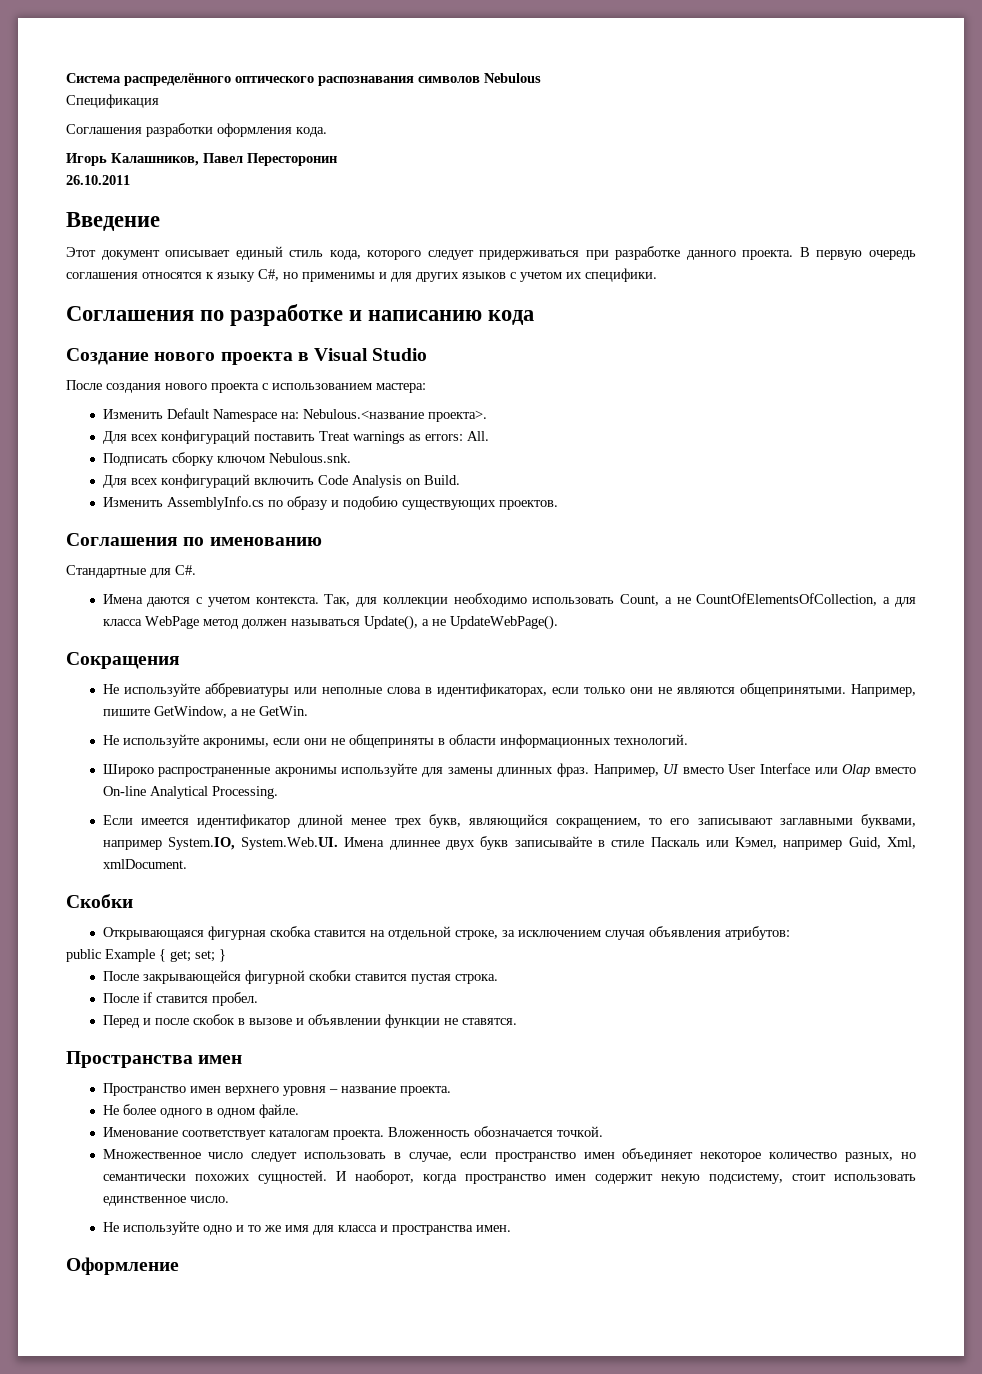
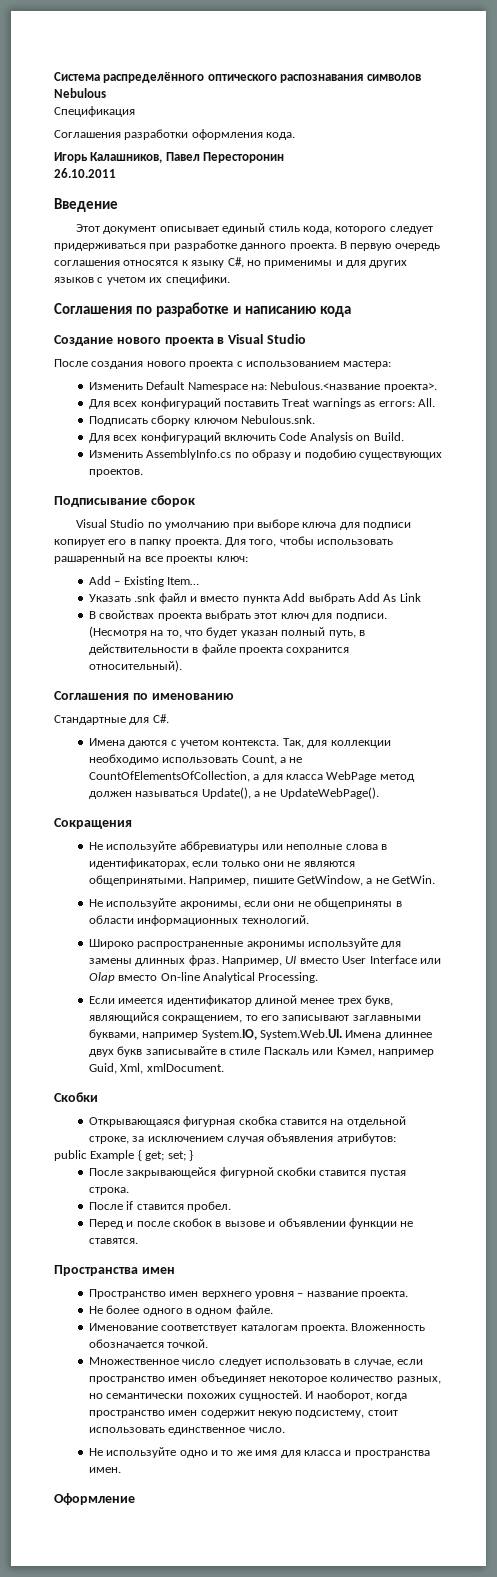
+ Подписывание сборок
+ Visual Studio по умолчанию при выборе ключа для подписи копирует его в папку проекта. Для того, чтобы использовать рашаренный на все проекты ключ:
+ Add – Existing Item…
+ Указать .snk файл и вместо пункта Add выбрать Add As Link
+ В свойствах проекта выбрать этот ключ для подписи. (Несмотря на то, что будет указан полный путь, в действительности в файле проекта сохранится относительный).

